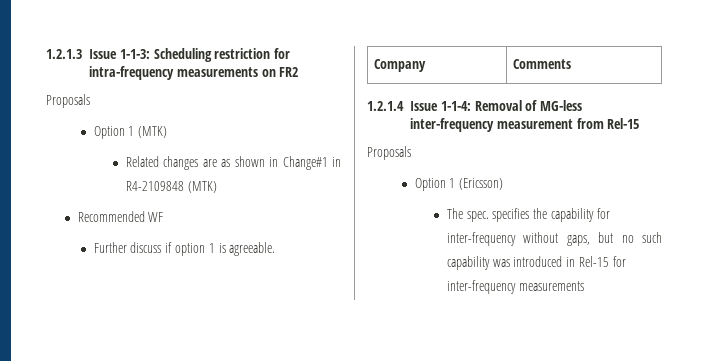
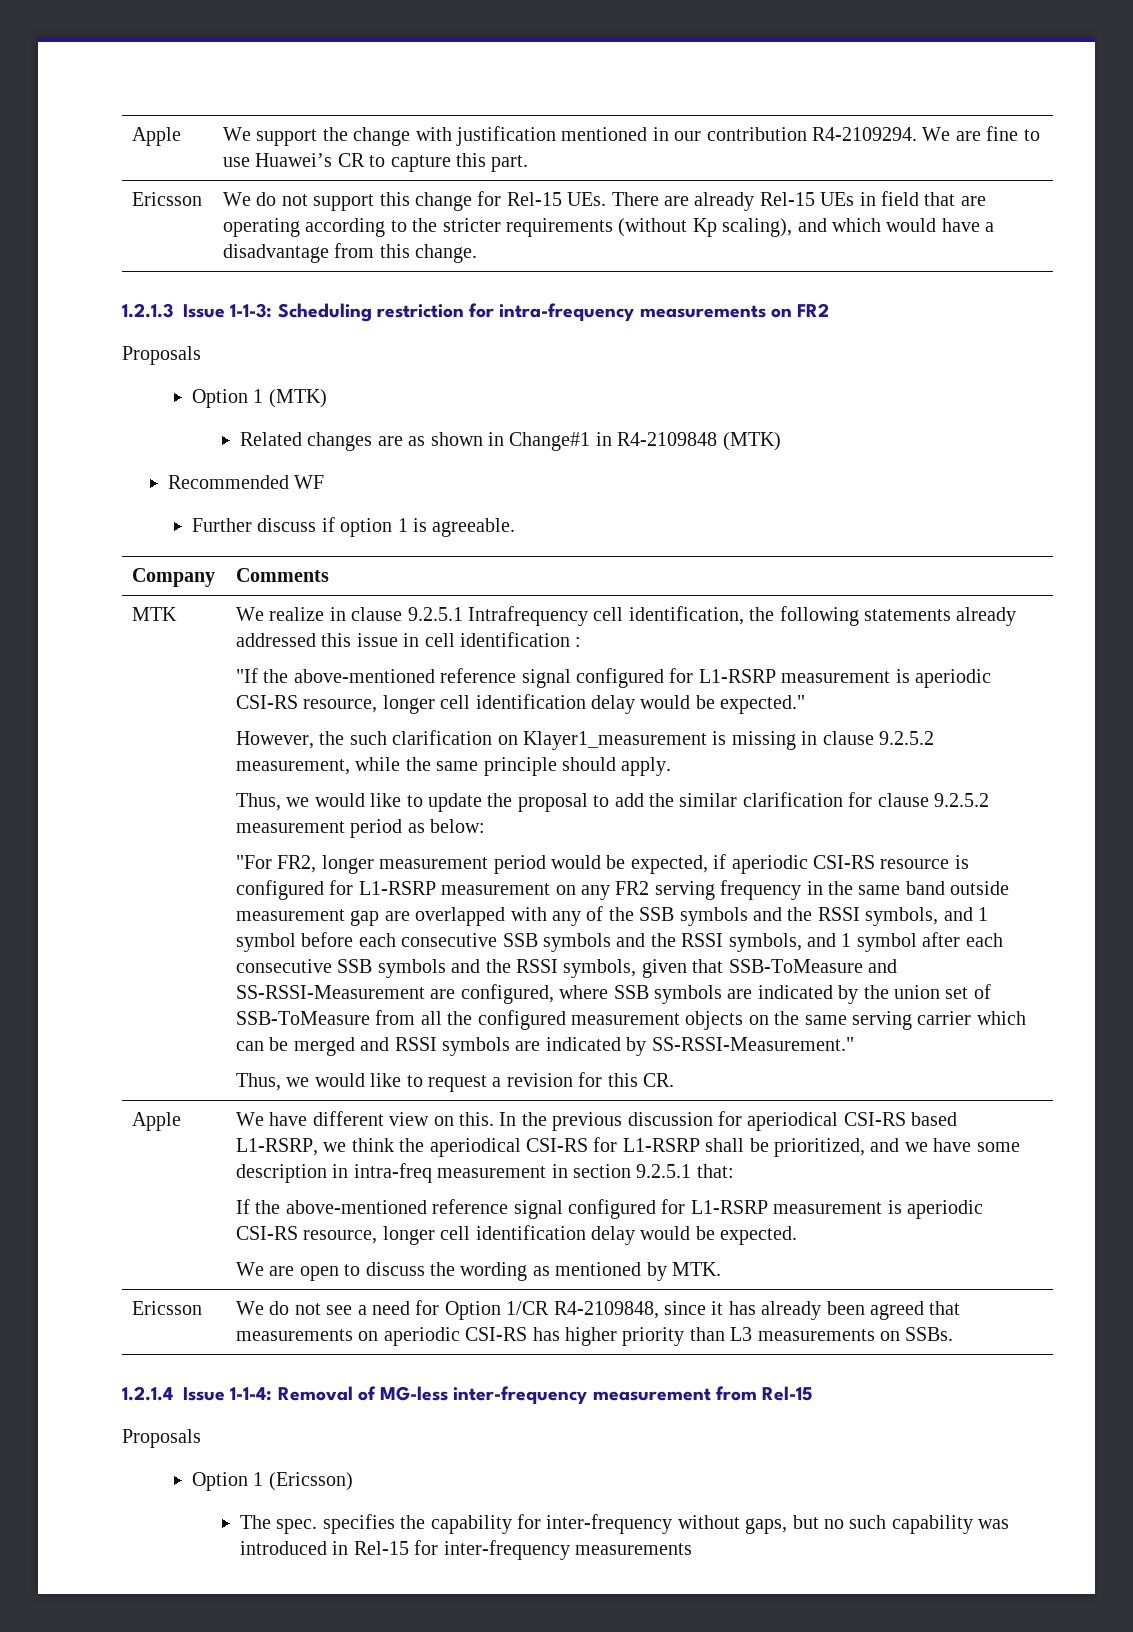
+ Apple | We support the change with justification mentioned in our contribution R4-2109294. We are fine to use Huawei’s CR to capture this part.
+ Ericsson | We do not support this change for Rel-15 UEs. There are already Rel-15 UEs in field that are operating according to the stricter requirements (without Kp scaling), and which would have a disadvantage from this change.
+ MTK | We realize in clause 9.2.5.1 Intrafrequency cell identification, the following statements already addressed this issue in cell identification :
+ "If the above-mentioned reference signal configured for L1-RSRP measurement is aperiodic CSI-RS resource, longer cell identification delay would be expected."
+ However, the such clarification on Klayer1_measurement is missing in clause 9.2.5.2 measurement, while the same principle should apply.
+ Thus, we would like to update the proposal to add the similar clarification for clause 9.2.5.2 measurement period as below:
+ "For FR2, longer measurement period would be expected, if aperiodic CSI-RS resource is configured for L1-RSRP measurement on any FR2 serving frequency in the same band outside measurement gap are overlapped with any of the SSB symbols and the RSSI symbols, and 1 symbol before each consecutive SSB symbols and the RSSI symbols, and 1 symbol after each consecutive SSB symbols and the RSSI symbols, given that SSB-ToMeasure and SS-RSSI-Measurement are configured, where SSB symbols are indicated by the union set of SSB-ToMeasure from all the configured measurement objects on the same serving carrier which can be merged and RSSI symbols are indicated by SS-RSSI-Measurement."
+ Thus, we would like to request a revision for this CR.
+ Apple | We have different view on this. In the previous discussion for aperiodical CSI-RS based L1-RSRP, we think the aperiodical CSI-RS for L1-RSRP shall be prioritized, and we have some description in intra-freq measurement in section 9.2.5.1 that:
+ If the above-mentioned reference signal configured for L1-RSRP measurement is aperiodic CSI-RS resource, longer cell identification delay would be expected.
+ We are open to discuss the wording as mentioned by MTK.
+ Ericsson | We do not see a need for Option 1/CR R4-2109848, since it has already been agreed that measurements on aperiodic CSI-RS has higher priority than L3 measurements on SSBs.

